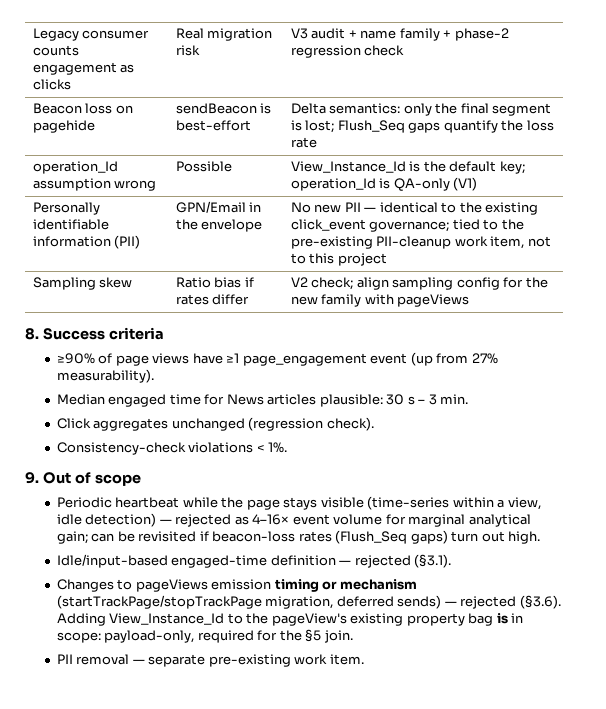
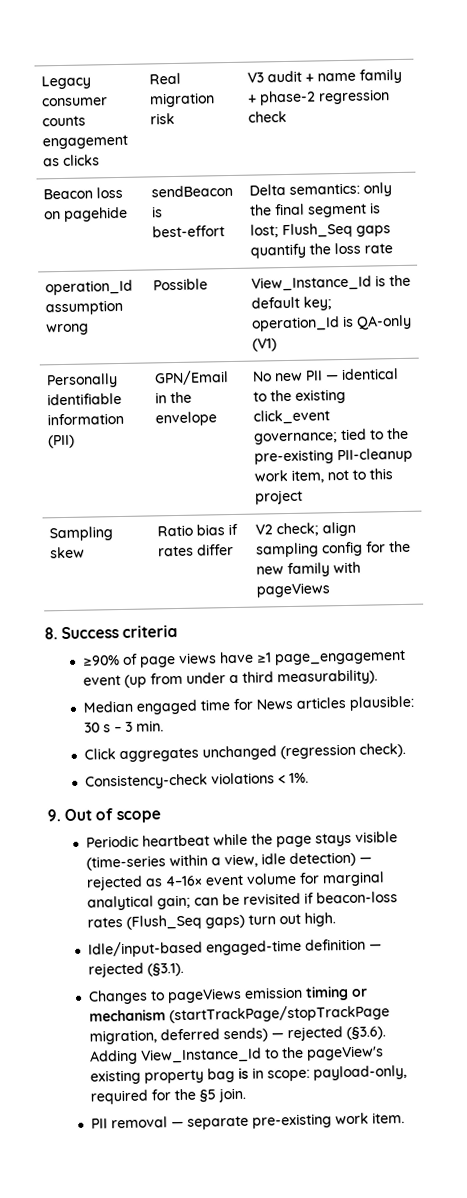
- ≥90% of page views have ≥1 page_engagement event (up from 27% measurability).
+ ≥90% of page views have ≥1 page_engagement event (up from under a third measurability).

